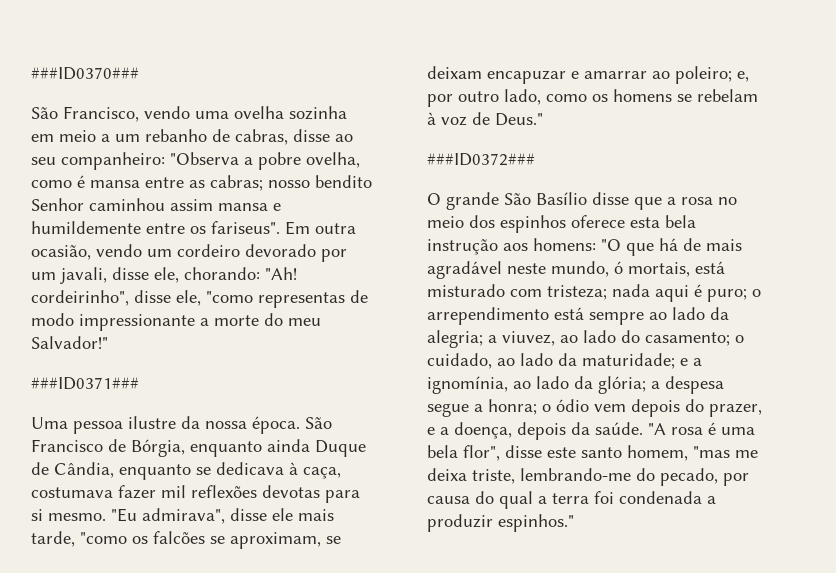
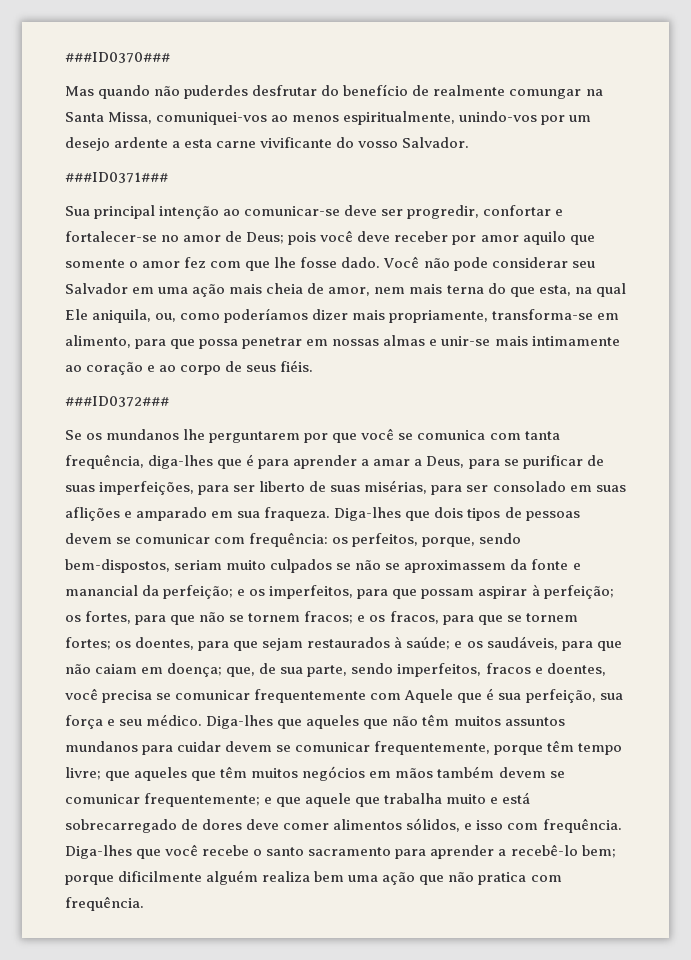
- São Francisco, vendo uma ovelha sozinha em meio a um rebanho de cabras, disse ao seu companheiro: "Observa a pobre ovelha, como é mansa entre as cabras; nosso bendito Senhor caminhou assim mansa e humildemente entre os fariseus". Em outra ocasião, vendo um cordeiro devorado por um javali, disse ele, chorando: "Ah! cordeirinho", disse ele, "como representas de modo impressionante a morte do meu Salvador!"
+ Mas quando não puderdes desfrutar do benefício de realmente comungar na Santa Missa, comuniquei-vos ao menos espiritualmente, unindo-vos por um desejo ardente a esta carne vivificante do vosso Salvador.
  ###ID0371###
- Uma pessoa ilustre da nossa época. São Francisco de Bórgia, enquanto ainda Duque de Cândia, enquanto se dedicava à caça, costumava fazer mil reflexões devotas para si mesmo. "Eu admirava", disse ele mais tarde, "como os falcões se aproximam, se deixam encapuzar e amarrar ao poleiro; e, por outro lado, como os homens se rebelam à voz de Deus."
+ Sua principal intenção ao comunicar-se deve ser progredir, confortar e fortalecer-se no amor de Deus; pois você deve receber por amor aquilo que somente o amor fez com que lhe fosse dado. Você não pode considerar seu Salvador em uma ação mais cheia de amor, nem mais terna do que esta, na qual Ele aniquila, ou, como poderíamos dizer mais propriamente, transforma-se em alimento, para que possa penetrar em nossas almas e unir-se mais intimamente ao coração e ao corpo de seus fiéis.
  ###ID0372###
- O grande São Basílio disse que a rosa no meio dos espinhos oferece esta bela instrução aos homens: "O que há de mais agradável neste mundo, ó mortais, está misturado com tristeza; nada aqui é puro; o arrependimento está sempre ao lado da alegria; a viuvez, ao lado do casamento; o cuidado, ao lado da maturidade; e a ignomínia, ao lado da glória; a despesa segue a honra; o ódio vem depois do prazer, e a doença, depois da saúde. "A rosa é uma bela flor", disse este santo homem, "mas me deixa triste, lembrando-me do pecado, por causa do qual a terra foi condenada a produzir espinhos."
+ Se os mundanos lhe perguntarem por que você se comunica com tanta frequência, diga-lhes que é para aprender a amar a Deus, para se purificar de suas imperfeições, para ser liberto de suas misérias, para ser consolado em suas aflições e amparado em sua fraqueza. Diga-lhes que dois tipos de pessoas devem se comunicar com frequência: os perfeitos, porque, sendo bem-dispostos, seriam muito culpados se não se aproximassem da fonte e manancial da perfeição; e os imperfeitos, para que possam aspirar à perfeição; os fortes, para que não se tornem fracos; e os fracos, para que se tornem fortes; os doentes, para que sejam restaurados à saúde; e os saudáveis, para que não caiam em doença; que, de sua parte, sendo imperfeitos, fracos e doentes, você precisa se comunicar frequentemente com Aquele que é sua perfeição, sua força e seu médico. Diga-lhes que aqueles que não têm muitos assuntos mundanos para cuidar devem se comunicar frequentemente, porque têm tempo livre; que aqueles que têm muitos negócios em mãos também devem se comunicar frequentemente; e que aquele que trabalha muito e está sobrecarregado de dores deve comer alimentos sólidos, e isso com frequência. Diga-lhes que você recebe o santo sacramento para aprender a recebê-lo bem; porque dificilmente alguém realiza bem uma ação que não pratica com frequência.

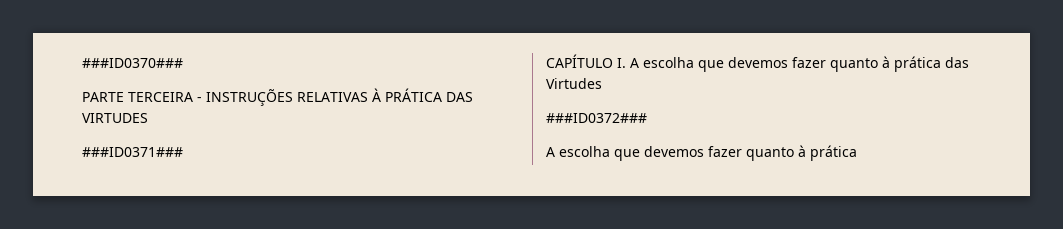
- Mas quando não puderdes desfrutar do benefício de realmente comungar na Santa Missa, comuniquei-vos ao menos espiritualmente, unindo-vos por um desejo ardente a esta carne vivificante do vosso Salvador.
+ PARTE TERCEIRA - INSTRUÇÕES RELATIVAS À PRÁTICA DAS VIRTUDES
  ###ID0371###
- Sua principal intenção ao comunicar-se deve ser progredir, confortar e fortalecer-se no amor de Deus; pois você deve receber por amor aquilo que somente o amor fez com que lhe fosse dado. Você não pode considerar seu Salvador em uma ação mais cheia de amor, nem mais terna do que esta, na qual Ele aniquila, ou, como poderíamos dizer mais propriamente, transforma-se em alimento, para que possa penetrar em nossas almas e unir-se mais intimamente ao coração e ao corpo de seus fiéis.
+ CAPÍTULO I. A escolha que devemos fazer quanto à prática das Virtudes
  ###ID0372###
- Se os mundanos lhe perguntarem por que você se comunica com tanta frequência, diga-lhes que é para aprender a amar a Deus, para se purificar de suas imperfeições, para ser liberto de suas misérias, para ser consolado em suas aflições e amparado em sua fraqueza. Diga-lhes que dois tipos de pessoas devem se comunicar com frequência: os perfeitos, porque, sendo bem-dispostos, seriam muito culpados se não se aproximassem da fonte e manancial da perfeição; e os imperfeitos, para que possam aspirar à perfeição; os fortes, para que não se tornem fracos; e os fracos, para que se tornem fortes; os doentes, para que sejam restaurados à saúde; e os saudáveis, para que não caiam em doença; que, de sua parte, sendo imperfeitos, fracos e doentes, você precisa se comunicar frequentemente com Aquele que é sua perfeição, sua força e seu médico. Diga-lhes que aqueles que não têm muitos assuntos mundanos para cuidar devem se comunicar frequentemente, porque têm tempo livre; que aqueles que têm muitos negócios em mãos também devem se comunicar frequentemente; e que aquele que trabalha muito e está sobrecarregado de dores deve comer alimentos sólidos, e isso com frequência. Diga-lhes que você recebe o santo sacramento para aprender a recebê-lo bem; porque dificilmente alguém realiza bem uma ação que não pratica com frequência.
+ A escolha que devemos fazer quanto à prática

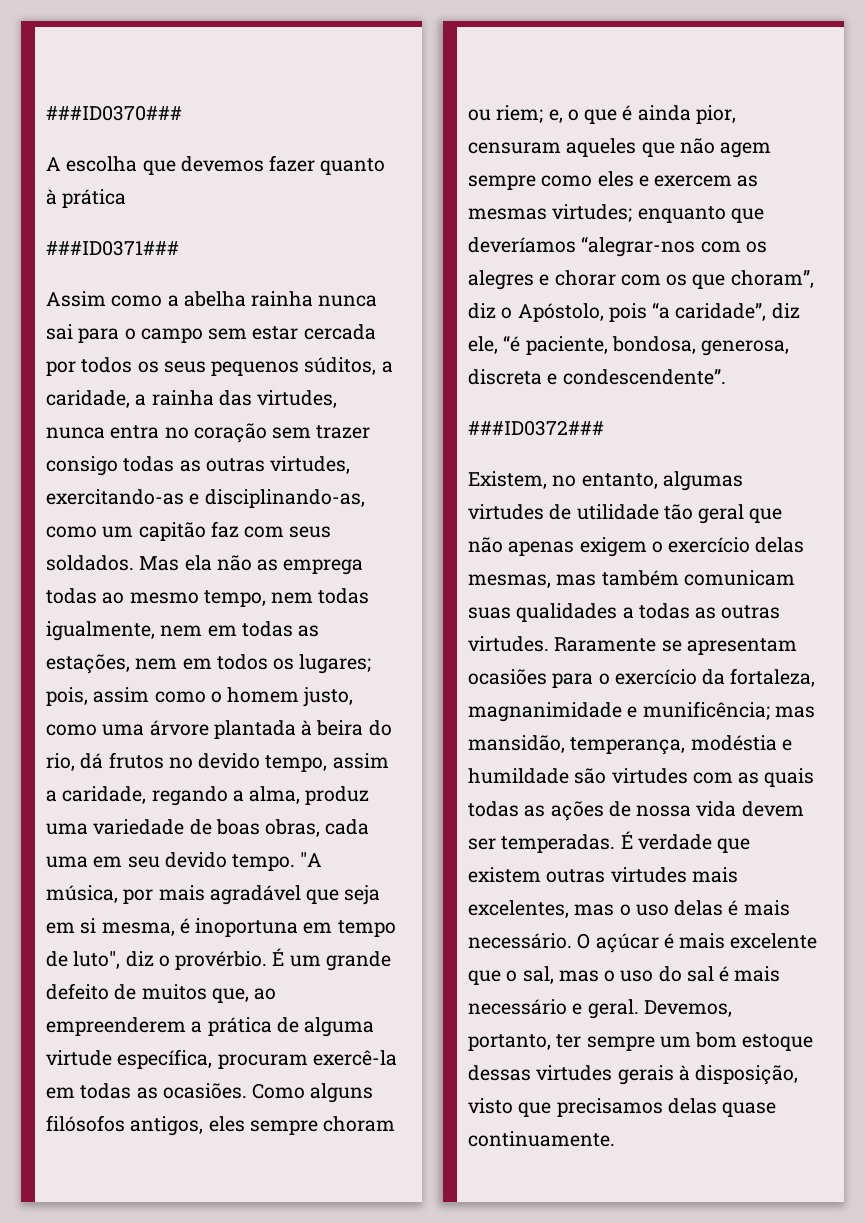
- PARTE TERCEIRA - INSTRUÇÕES RELATIVAS À PRÁTICA DAS VIRTUDES
+ A escolha que devemos fazer quanto à prática
  ###ID0371###
- CAPÍTULO I. A escolha que devemos fazer quanto à prática das Virtudes
+ Assim como a abelha rainha nunca sai para o campo sem estar cercada por todos os seus pequenos súditos, a caridade, a rainha das virtudes, nunca entra no coração sem trazer consigo todas as outras virtudes, exercitando-as e disciplinando-as, como um capitão faz com seus soldados. Mas ela não as emprega todas ao mesmo tempo, nem todas igualmente, nem em todas as estações, nem em todos os lugares; pois, assim como o homem justo, como uma árvore plantada à beira do rio, dá frutos no devido tempo, assim a caridade, regando a alma, produz uma variedade de boas obras, cada uma em seu devido tempo. "A música, por mais agradável que seja em si mesma, é inoportuna em tempo de luto", diz o provérbio. É um grande defeito de muitos que, ao empreenderem a prática de alguma virtude específica, procuram exercê-la em todas as ocasiões. Como alguns filósofos antigos, eles sempre choram ou riem; e, o que é ainda pior, censuram aqueles que não agem sempre como eles e exercem as mesmas virtudes; enquanto que deveríamos “alegrar-nos com os alegres e chorar com os que choram”, diz o Apóstolo, pois “a caridade”, diz ele, “é paciente, bondosa, generosa, discreta e condescendente”.
  ###ID0372###
- A escolha que devemos fazer quanto à prática
+ Existem, no entanto, algumas virtudes de utilidade tão geral que não apenas exigem o exercício delas mesmas, mas também comunicam suas qualidades a todas as outras virtudes. Raramente se apresentam ocasiões para o exercício da fortaleza, magnanimidade e munificência; mas mansidão, temperança, modéstia e humildade são virtudes com as quais todas as ações de nossa vida devem ser temperadas. É verdade que existem outras virtudes mais excelentes, mas o uso delas é mais necessário. O açúcar é mais excelente que o sal, mas o uso do sal é mais necessário e geral. Devemos, portanto, ter sempre um bom estoque dessas virtudes gerais à disposição, visto que precisamos delas quase continuamente.

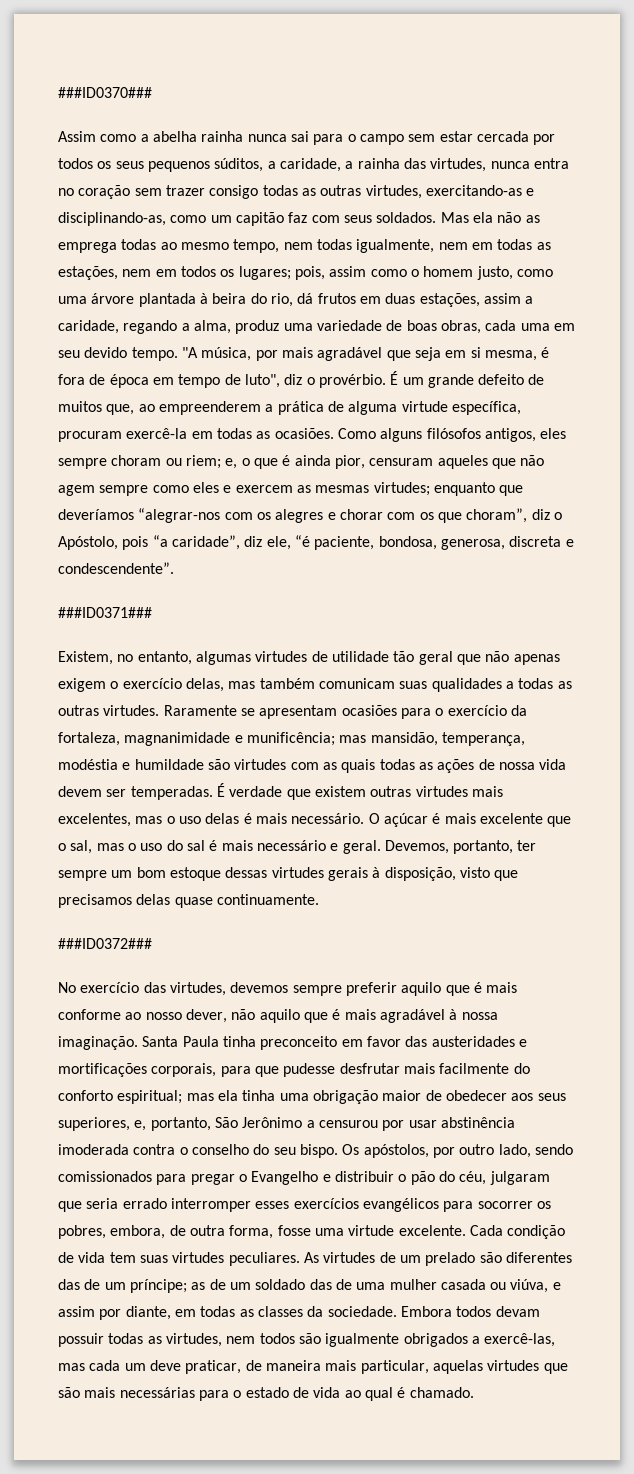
- A escolha que devemos fazer quanto à prática
- ###ID0371###
- Mas ela não as emprega todas ao mesmo tempo, nem todas igualmente, nem em todas as estações, nem em todos os lugares; pois, assim como o homem justo, como uma árvore plantada à beira do rio, dá frutos no devido tempo, assim a caridade, regando a alma, produz uma variedade de boas obras, cada uma em seu devido tempo.
+ Mas ela não as emprega todas ao mesmo tempo, nem todas igualmente, nem em todas as estações, nem em todos os lugares; pois, assim como o homem justo, como uma árvore plantada à beira do rio, dá frutos em duas estações, assim a caridade, regando a alma, produz uma variedade de boas obras, cada uma em seu devido tempo.
- "A música, por mais agradável que seja em si mesma, é inoportuna em tempo de luto", diz o provérbio.
+ "A música, por mais agradável que seja em si mesma, é fora de época em tempo de luto", diz o provérbio.
- ###ID0372###
+ ###ID0371###
- Existem, no entanto, algumas virtudes de utilidade tão geral que não apenas exigem o exercício delas mesmas, mas também comunicam suas qualidades a todas as outras virtudes.
+ Existem, no entanto, algumas virtudes de utilidade tão geral que não apenas exigem o exercício delas, mas também comunicam suas qualidades a todas as outras virtudes.
+ ###ID0372###
+ No exercício das virtudes, devemos sempre preferir aquilo que é mais conforme ao nosso dever, não aquilo que é mais agradável à nossa imaginação. Santa Paula tinha preconceito em favor das austeridades e mortificações corporais, para que pudesse desfrutar mais facilmente do conforto espiritual; mas ela tinha uma obrigação maior de obedecer aos seus superiores, e, portanto, São Jerônimo a censurou por usar abstinência imoderada contra o conselho do seu bispo. Os apóstolos, por outro lado, sendo comissionados para pregar o Evangelho e distribuir o pão do céu, julgaram que seria errado interromper esses exercícios evangélicos para socorrer os pobres, embora, de outra forma, fosse uma virtude excelente. Cada condição de vida tem suas virtudes peculiares. As virtudes de um prelado são diferentes das de um príncipe; as de um soldado das de uma mulher casada ou viúva, e assim por diante, em todas as classes da sociedade. Embora todos devam possuir todas as virtudes, nem todos são igualmente obrigados a exercê-las, mas cada um deve praticar, de maneira mais particular, aquelas virtudes que são mais necessárias para o estado de vida ao qual é chamado.

